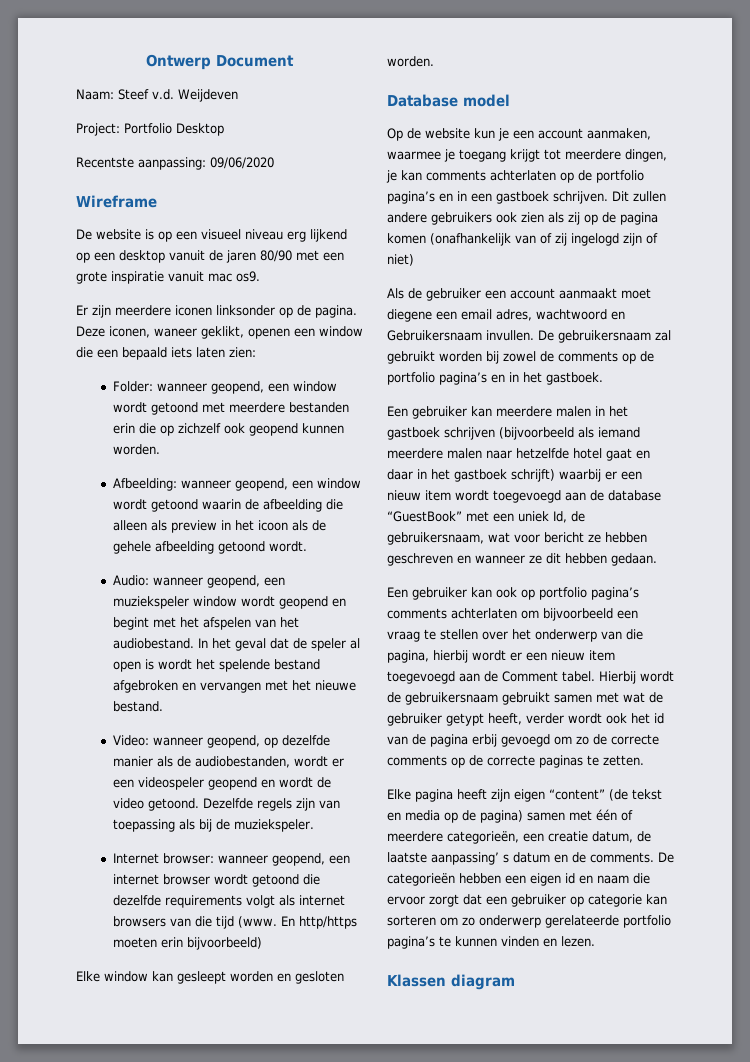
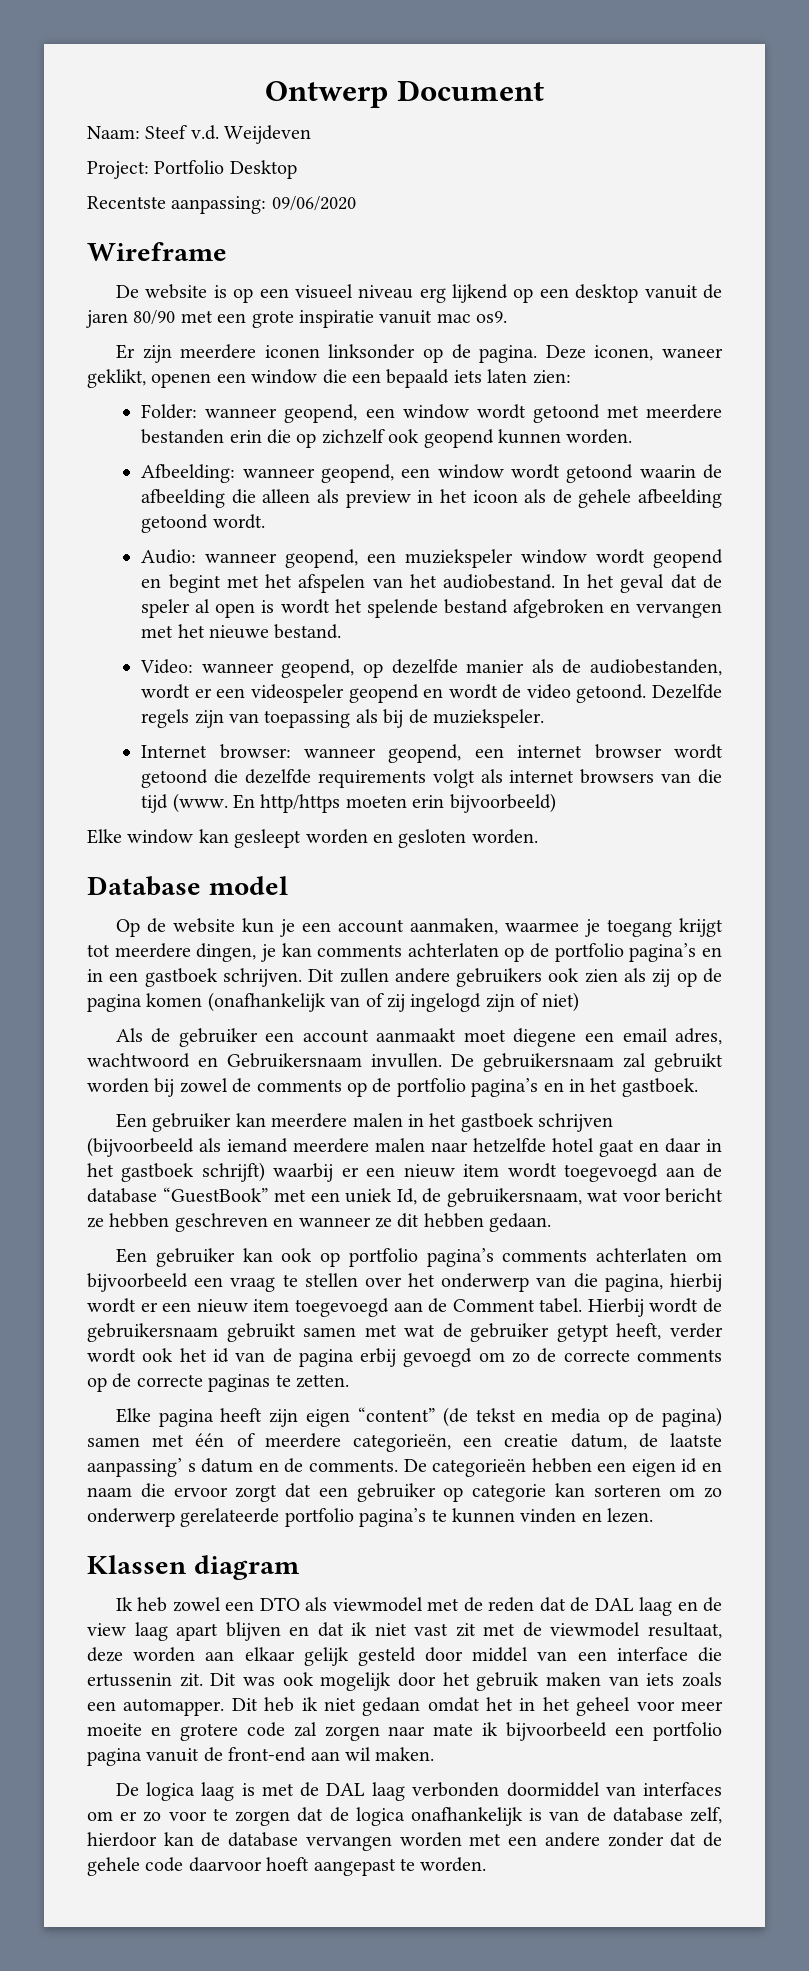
+ Ik heb zowel een DTO als viewmodel met de reden dat de DAL laag en de view laag apart blijven en dat ik niet vast zit met de viewmodel resultaat, deze worden aan elkaar gelijk gesteld door middel van een interface die ertussenin zit. Dit was ook mogelijk door het gebruik maken van iets zoals een automapper. Dit heb ik niet gedaan omdat het in het geheel voor meer moeite en grotere code zal zorgen naar mate ik bijvoorbeeld een portfolio pagina vanuit de front-end aan wil maken.
+ De logica laag is met de DAL laag verbonden doormiddel van interfaces om er zo voor te zorgen dat de logica onafhankelijk is van de database zelf, hierdoor kan de database vervangen worden met een andere zonder dat de gehele code daarvoor hoeft aangepast te worden.

